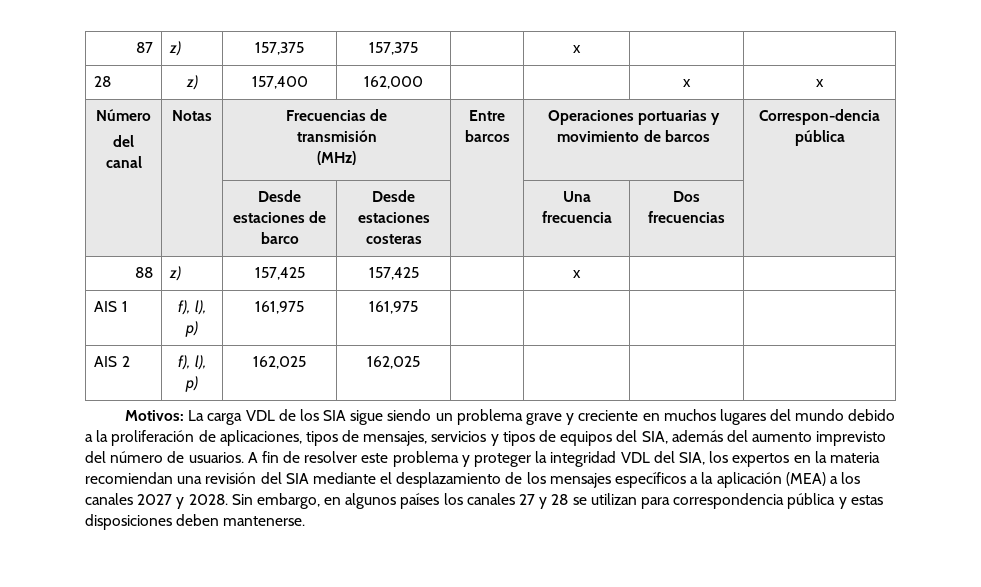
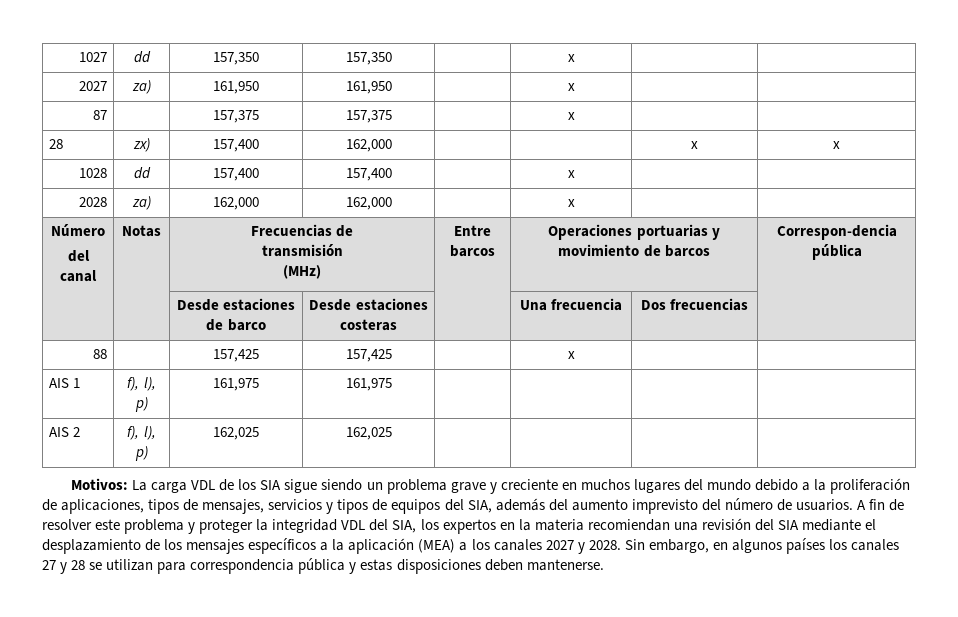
+ 1027 | dd | 157,350 | 157,350 | | x | |
+ 2027 | za) | 161,950 | 161,950 | | x | |
- 87 | z) | 157,375 | 157,375 | | x | |
+ 87 | | 157,375 | 157,375 | | x | |
- 28 | z) | 157,400 | 162,000 | | | x | x
+ 28 | zx) | 157,400 | 162,000 | | | x | x
+ 1028 | dd | 157,400 | 157,400 | | x | |
+ 2028 | za) | 162,000 | 162,000 | | x | |
- 88 | z) | 157,425 | 157,425 | | x | |
+ 88 | | 157,425 | 157,425 | | x | |

